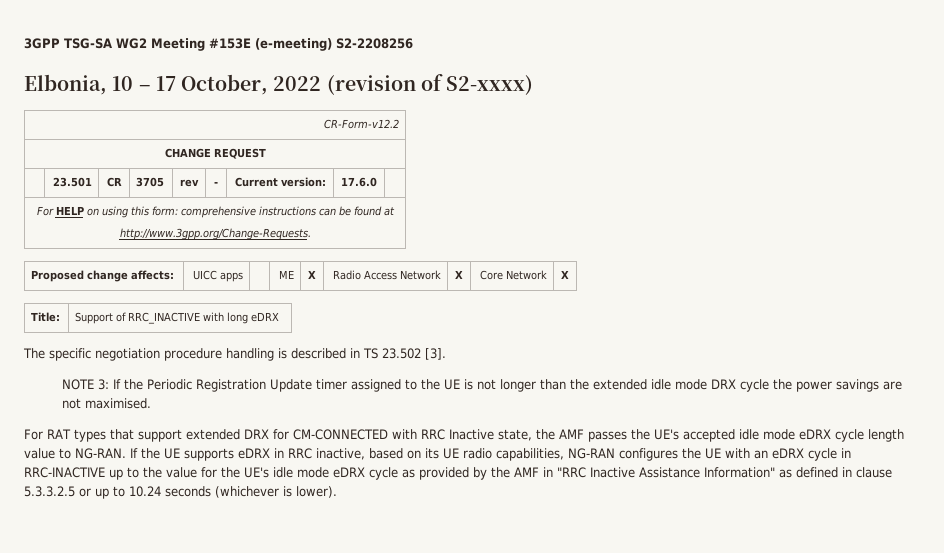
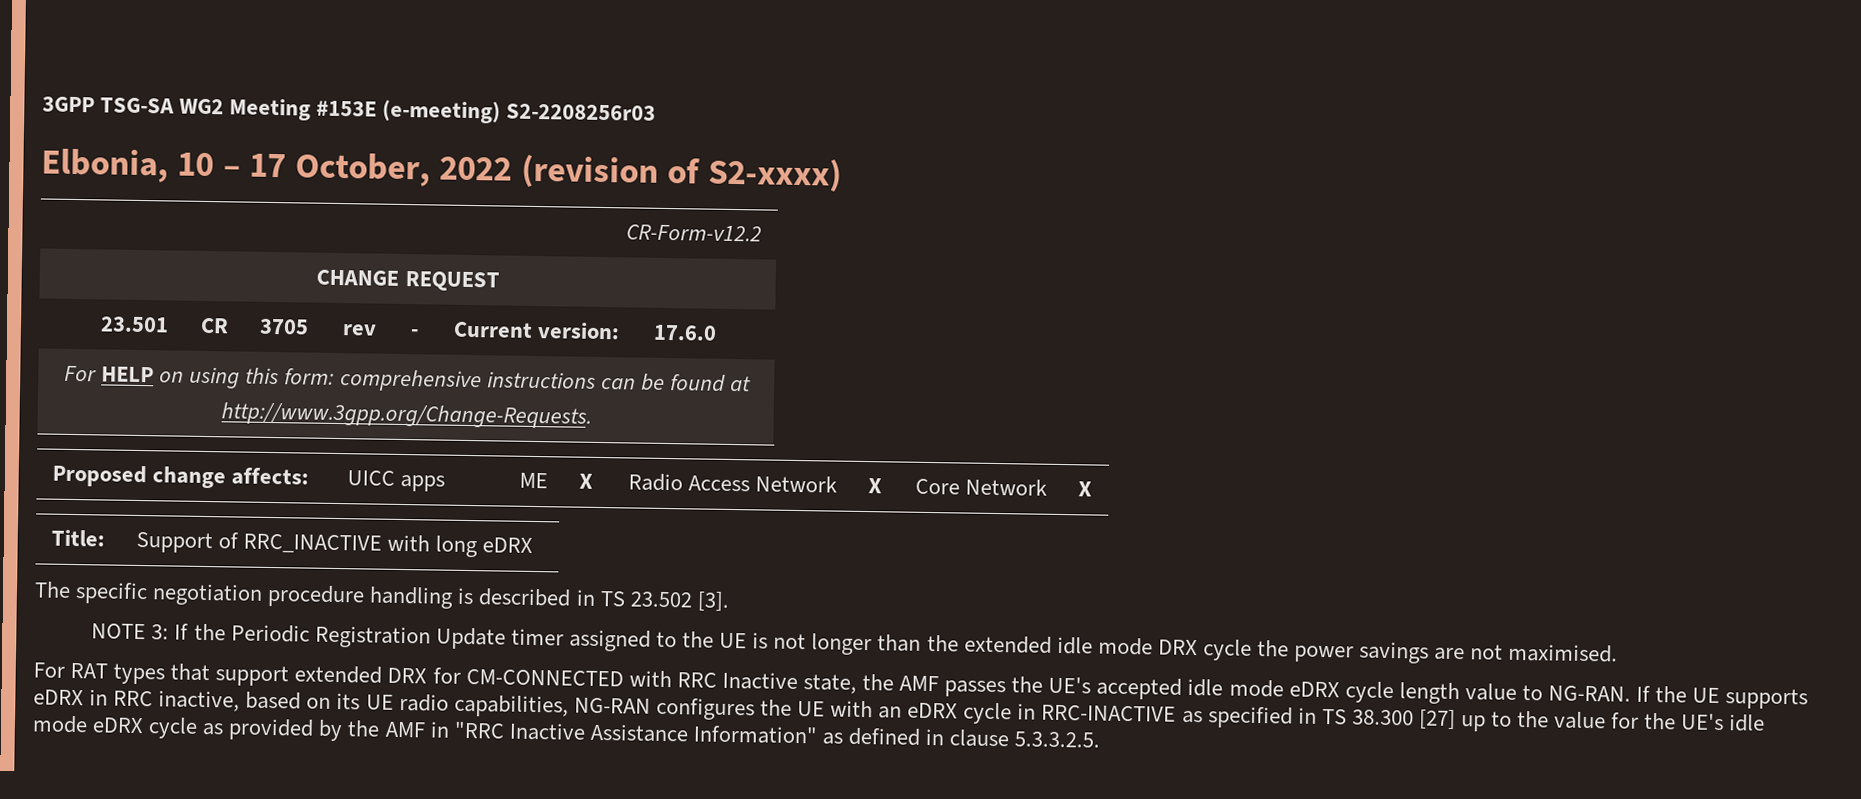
- 3GPP TSG-SA WG2 Meeting #153E (e-meeting) S2-2208256
+ 3GPP TSG-SA WG2 Meeting #153E (e-meeting) S2-2208256r03
- If the UE supports eDRX in RRC inactive, based on its UE radio capabilities, NG-RAN configures the UE with an eDRX cycle in RRC-INACTIVE up to the value for the UE's idle mode eDRX cycle as provided by the AMF in "RRC Inactive Assistance Information" as defined in clause 5.3.3.2.5 or up to 10.24 seconds (whichever is lower).
+ If the UE supports eDRX in RRC inactive, based on its UE radio capabilities, NG-RAN configures the UE with an eDRX cycle in RRC-INACTIVE as specified in TS 38.300 [27] up to the value for the UE's idle mode eDRX cycle as provided by the AMF in "RRC Inactive Assistance Information" as defined in clause 5.3.3.2.5.

